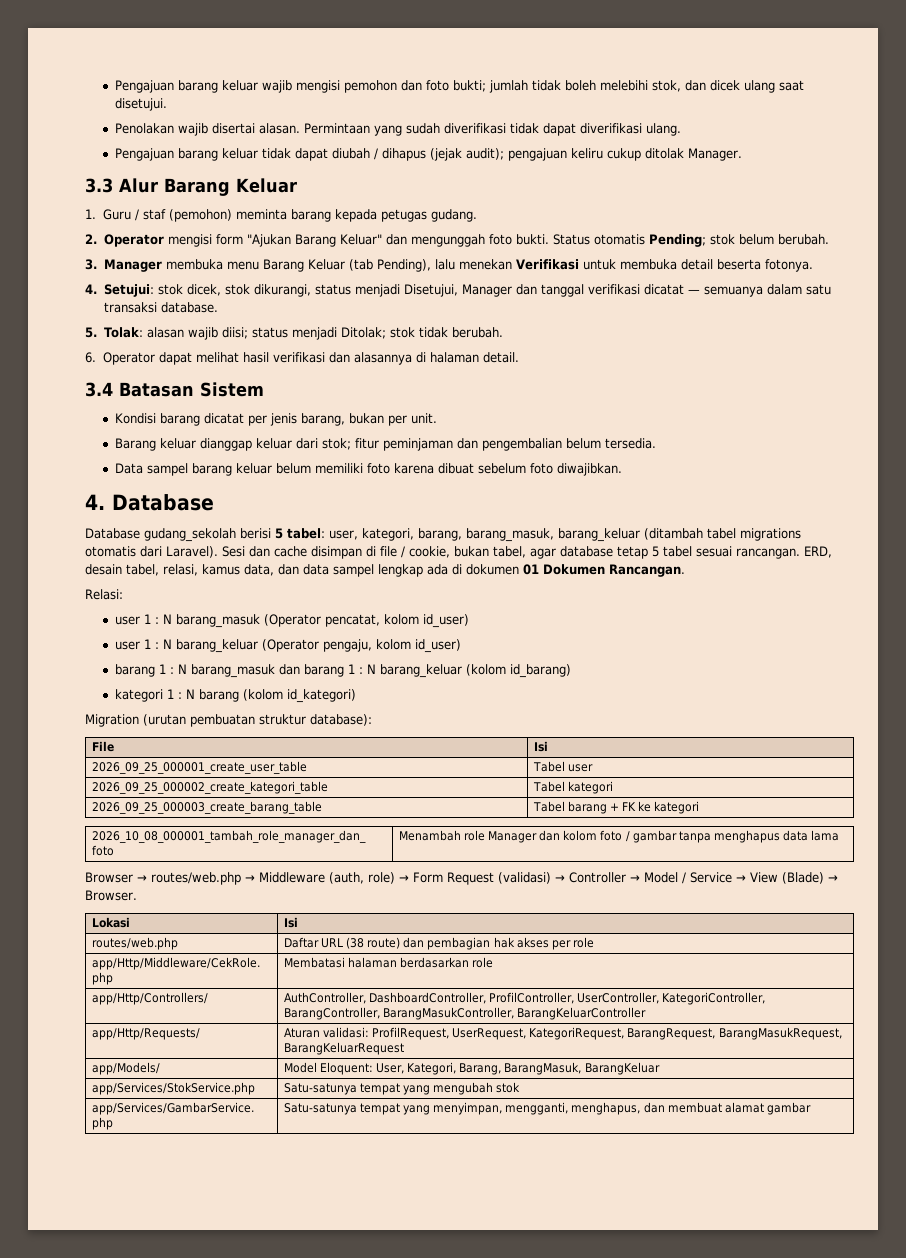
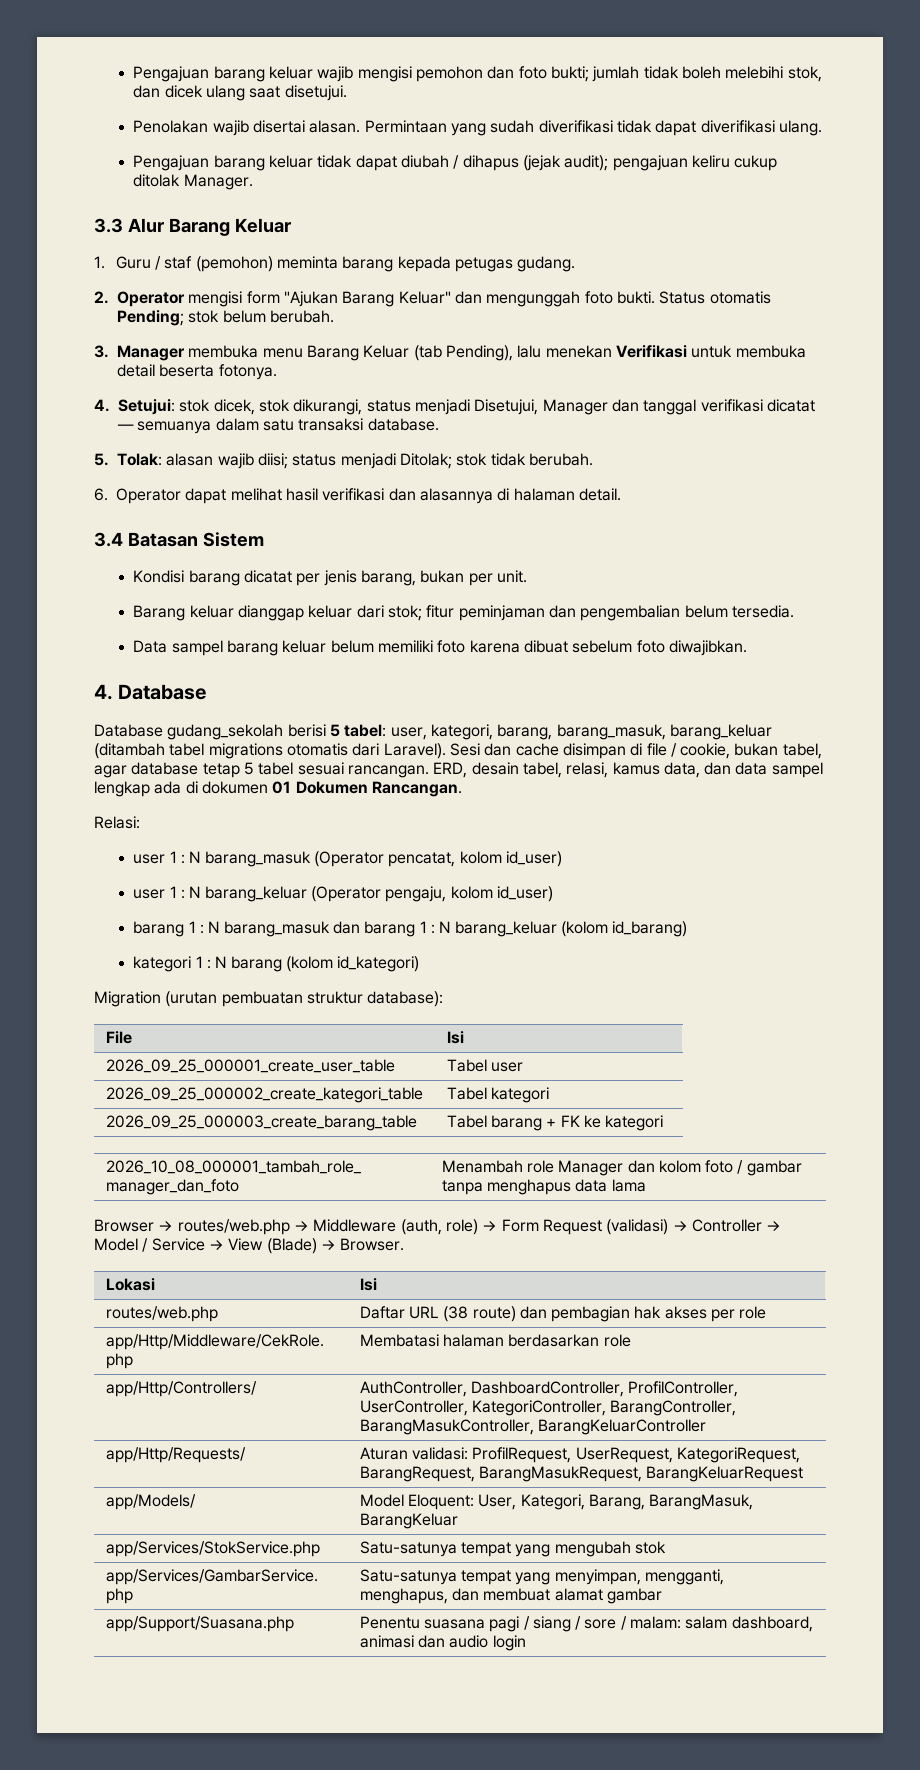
+ app/Support/Suasana.php | Penentu suasana pagi / siang / sore / malam: salam dashboard, animasi dan audio login

